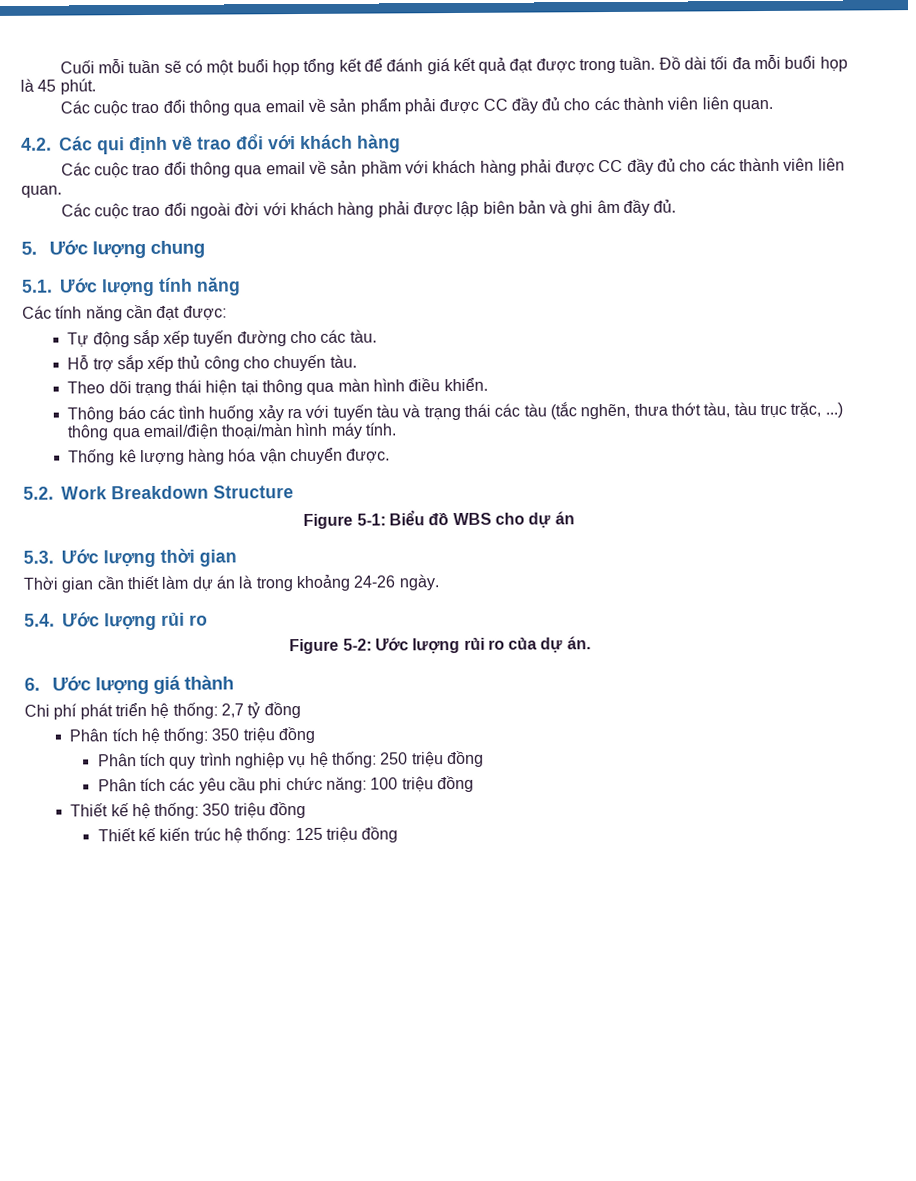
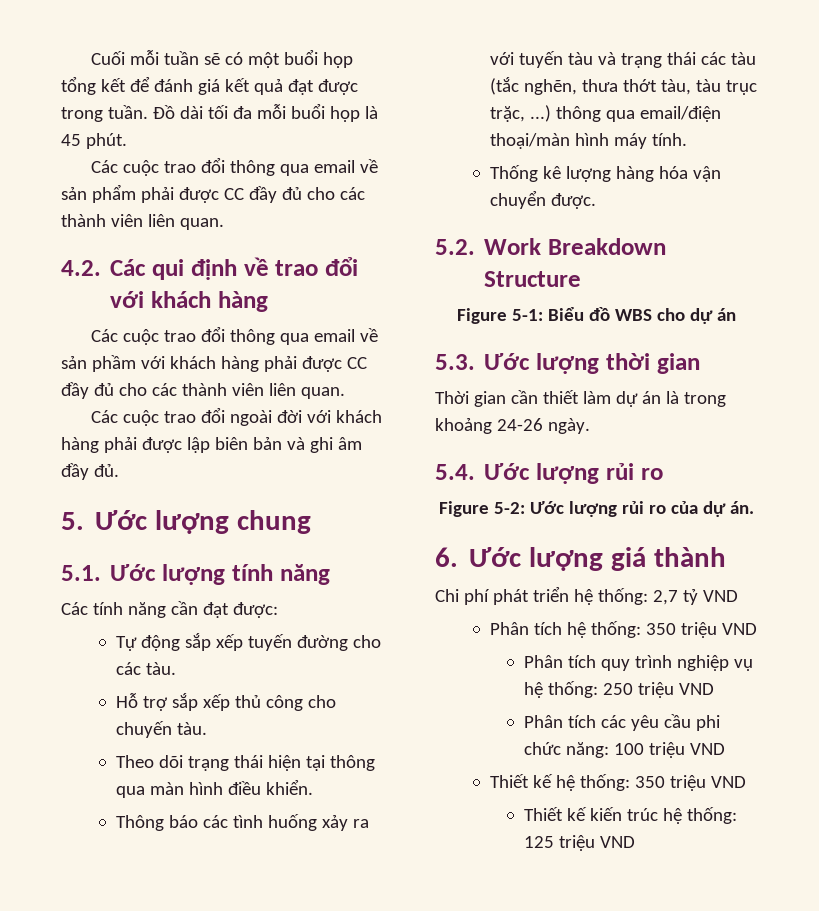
- Chi phí phát triển hệ thống: 2,7 tỷ đồng
+ Chi phí phát triển hệ thống: 2,7 tỷ VND
- Phân tích hệ thống: 350 triệu đồng
+ Phân tích hệ thống: 350 triệu VND
- Phân tích quy trình nghiệp vụ hệ thống: 250 triệu đồng
+ Phân tích quy trình nghiệp vụ hệ thống: 250 triệu VND
- Phân tích các yêu cầu phi chức năng: 100 triệu đồng
+ Phân tích các yêu cầu phi chức năng: 100 triệu VND
- Thiết kế hệ thống: 350 triệu đồng
+ Thiết kế hệ thống: 350 triệu VND
- Thiết kế kiến trúc hệ thống: 125 triệu đồng
+ Thiết kế kiến trúc hệ thống: 125 triệu VND

